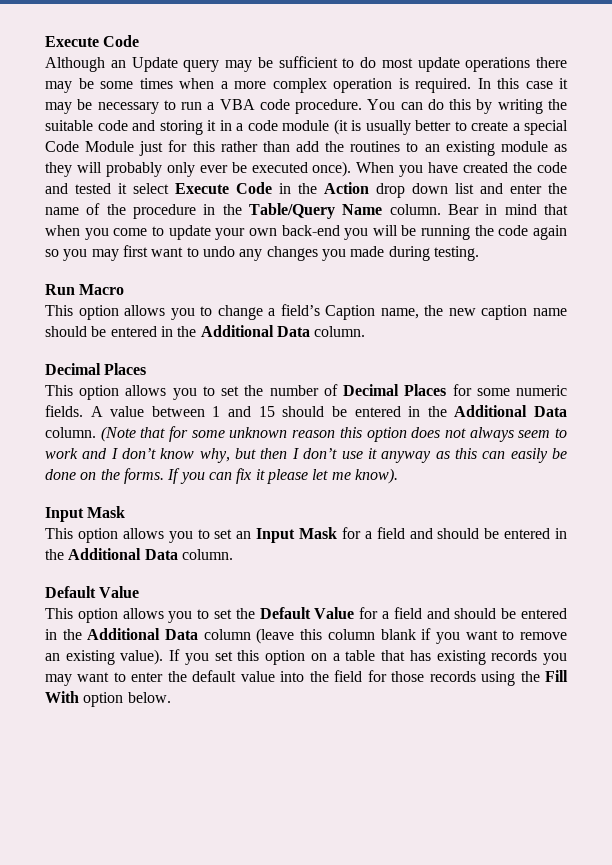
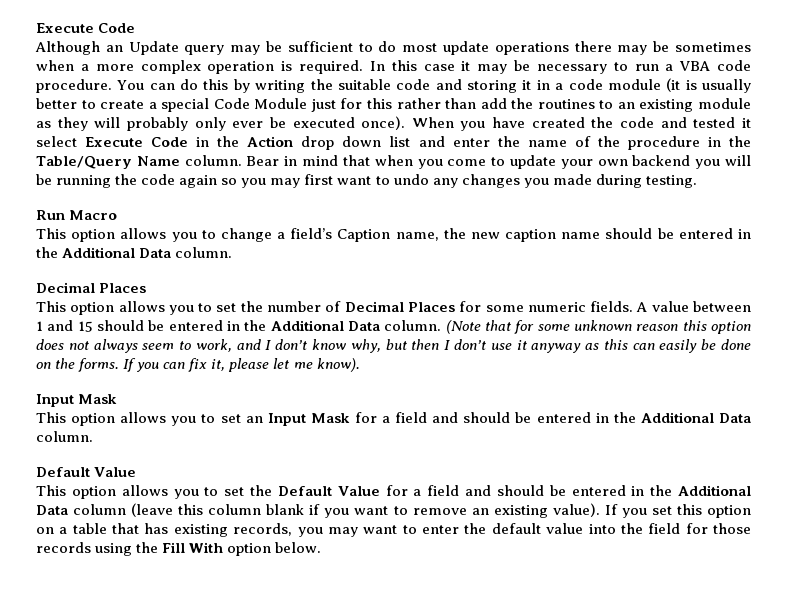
- Although an Update query may be sufficient to do most update operations there may be some times when a more complex operation is required.
+ Although an Update query may be sufficient to do most update operations there may be sometimes when a more complex operation is required.
- Bear in mind that when you come to update your own back-end you will be running the code again so you may first want to undo any changes you made during testing.
+ Bear in mind that when you come to update your own backend you will be running the code again so you may first want to undo any changes you made during testing.
- (Note that for some unknown reason this option does not always seem to work and I don’t know why, but then I don’t use it anyway as this can easily be done on the forms.
+ (Note that for some unknown reason this option does not always seem to work, and I don’t know why, but then I don’t use it anyway as this can easily be done on the forms.
- If you can fix it please let me know).
+ If you can fix it, please let me know).
- If you set this option on a table that has existing records you may want to enter the default value into the field for those records using the Fill With option below.
+ If you set this option on a table that has existing records, you may want to enter the default value into the field for those records using the Fill With option below.

